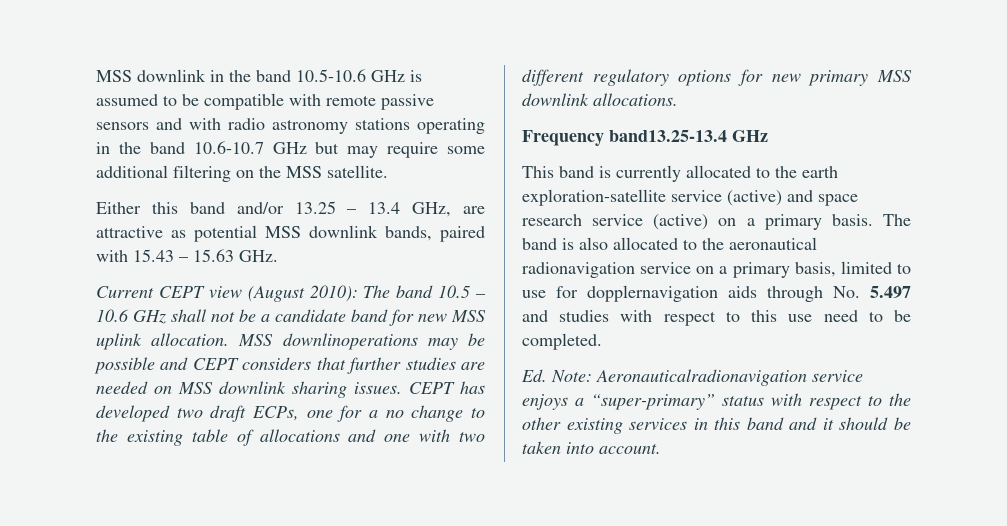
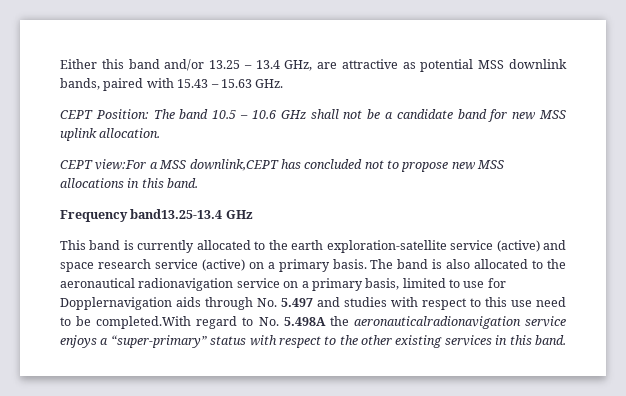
- MSS downlink in the band 10.5-10.6 GHz is assumed to be compatible with remote passive sensors and with radio astronomy stations operating in the band 10.6-10.7 GHz but may require some additional filtering on the MSS satellite.
- Current CEPT view (August 2010): The band 10.5 – 10.6 GHz shall not be a candidate band for new MSS uplink allocation. MSS downlinoperations may be possible and CEPT considers that further studies are needed on MSS downlink sharing issues. CEPT has developed two draft ECPs, one for a no change to the existing table of allocations and one with two different regulatory options for new primary MSS downlink allocations.
+ CEPT Position: The band 10.5 – 10.6 GHz shall not be a candidate band for new MSS uplink allocation.
+ CEPT view:For a MSS downlink,CEPT has concluded not to propose new MSS allocations in this band.
- The band is also allocated to the aeronautical radionavigation service on a primary basis, limited to use for dopplernavigation aids through No. 5.497 and studies with respect to this use need to be completed.
- Ed. Note: Aeronauticalradionavigation service enjoys a “super-primary” status with respect to the other existing services in this band and it should be taken into account.
+ The band is also allocated to the aeronautical radionavigation service on a primary basis, limited to use for Dopplernavigation aids through No. 5.497 and studies with respect to this use need to be completed.With regard to No. 5.498A the aeronauticalradionavigation service enjoys a “super-primary” status with respect to the other existing services in this band.

